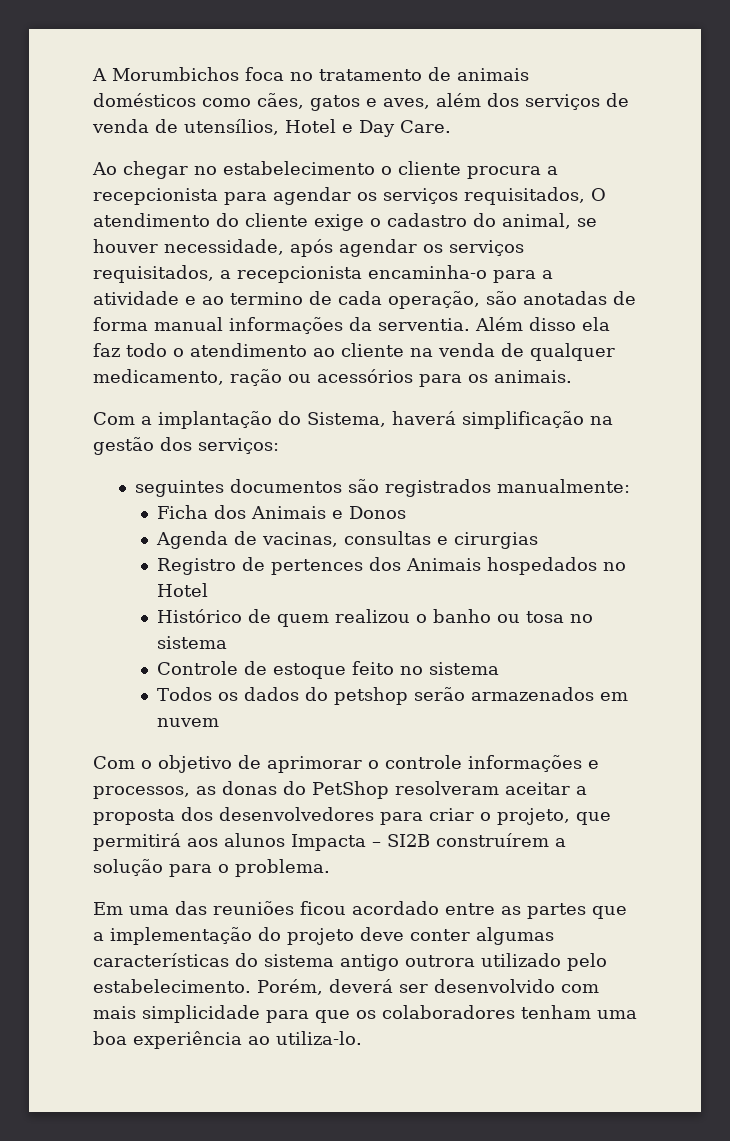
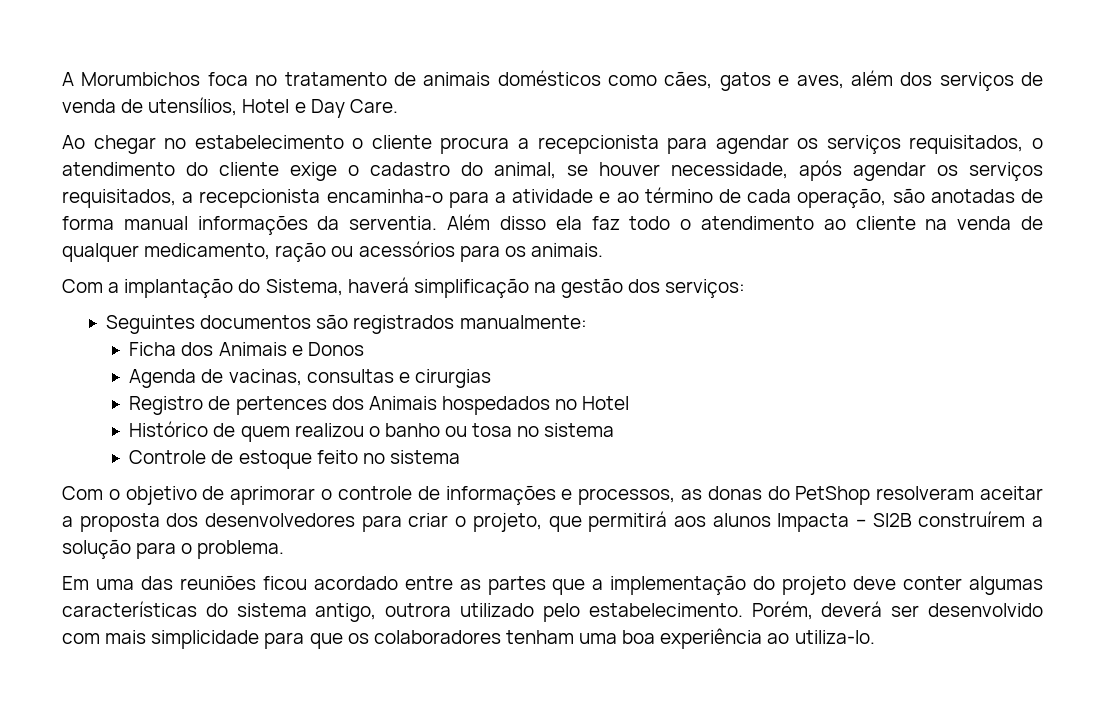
- Ao chegar no estabelecimento o cliente procura a recepcionista para agendar os serviços requisitados, O atendimento do cliente exige o cadastro do animal, se houver necessidade, após agendar os serviços requisitados, a recepcionista encaminha-o para a atividade e ao termino de cada operação, são anotadas de forma manual informações da serventia.
+ Ao chegar no estabelecimento o cliente procura a recepcionista para agendar os serviços requisitados, o atendimento do cliente exige o cadastro do animal, se houver necessidade, após agendar os serviços requisitados, a recepcionista encaminha-o para a atividade e ao término de cada operação, são anotadas de forma manual informações da serventia.
- seguintes documentos são registrados manualmente:
+ Seguintes documentos são registrados manualmente:
- Todos os dados do petshop serão armazenados em nuvem
- Com o objetivo de aprimorar o controle informações e processos, as donas do PetShop resolveram aceitar a proposta dos desenvolvedores para criar o projeto, que permitirá aos alunos Impacta – SI2B construírem a solução para o problema.
+ Com o objetivo de aprimorar o controle de informações e processos, as donas do PetShop resolveram aceitar a proposta dos desenvolvedores para criar o projeto, que permitirá aos alunos Impacta – SI2B construírem a solução para o problema.
- Em uma das reuniões ficou acordado entre as partes que a implementação do projeto deve conter algumas características do sistema antigo outrora utilizado pelo estabelecimento.
+ Em uma das reuniões ficou acordado entre as partes que a implementação do projeto deve conter algumas características do sistema antigo, outrora utilizado pelo estabelecimento.

